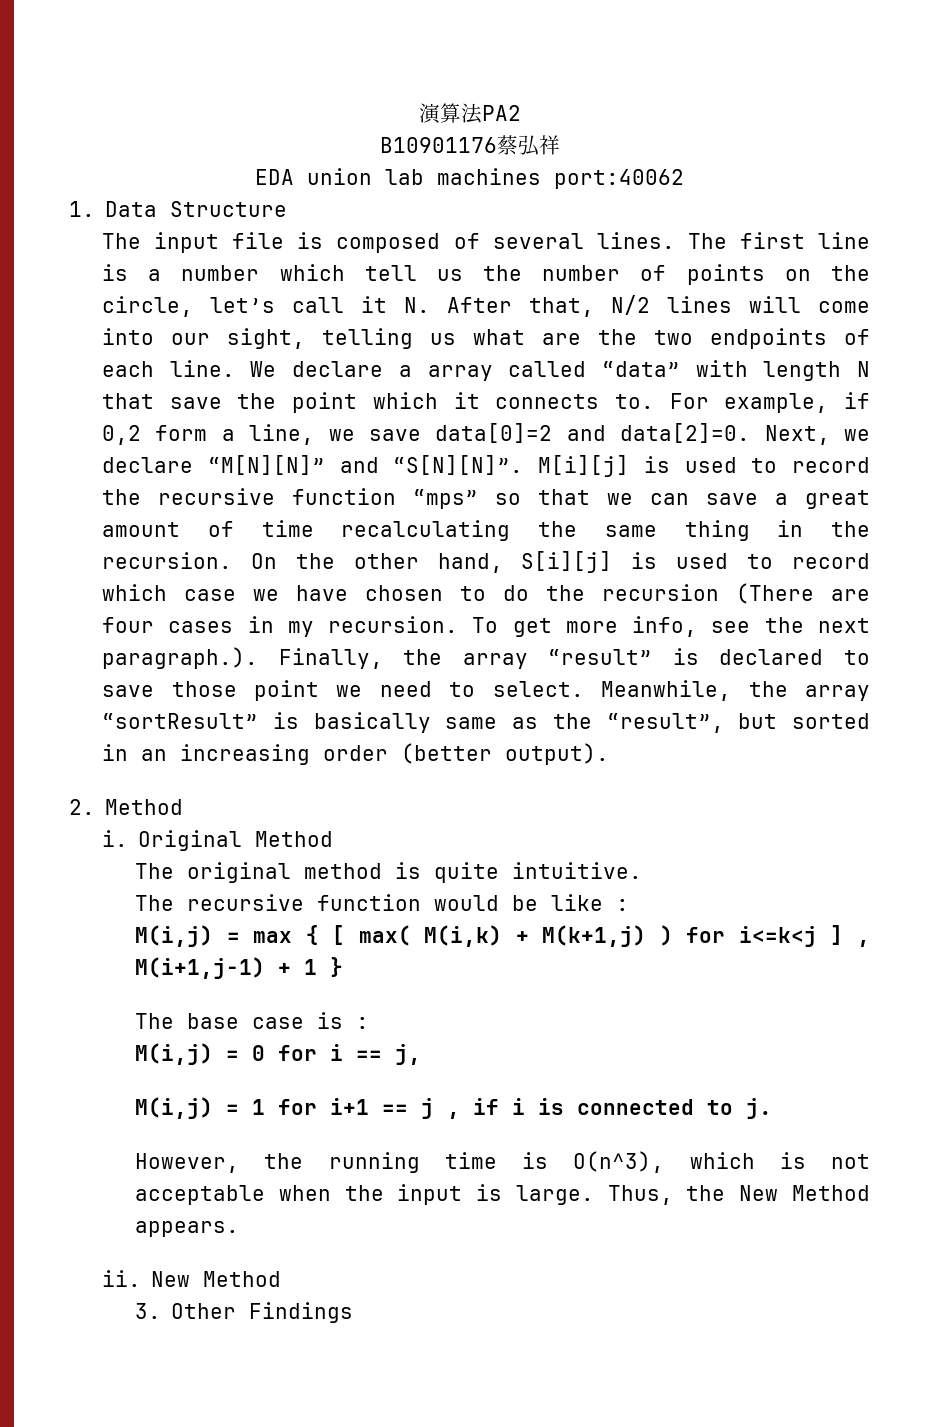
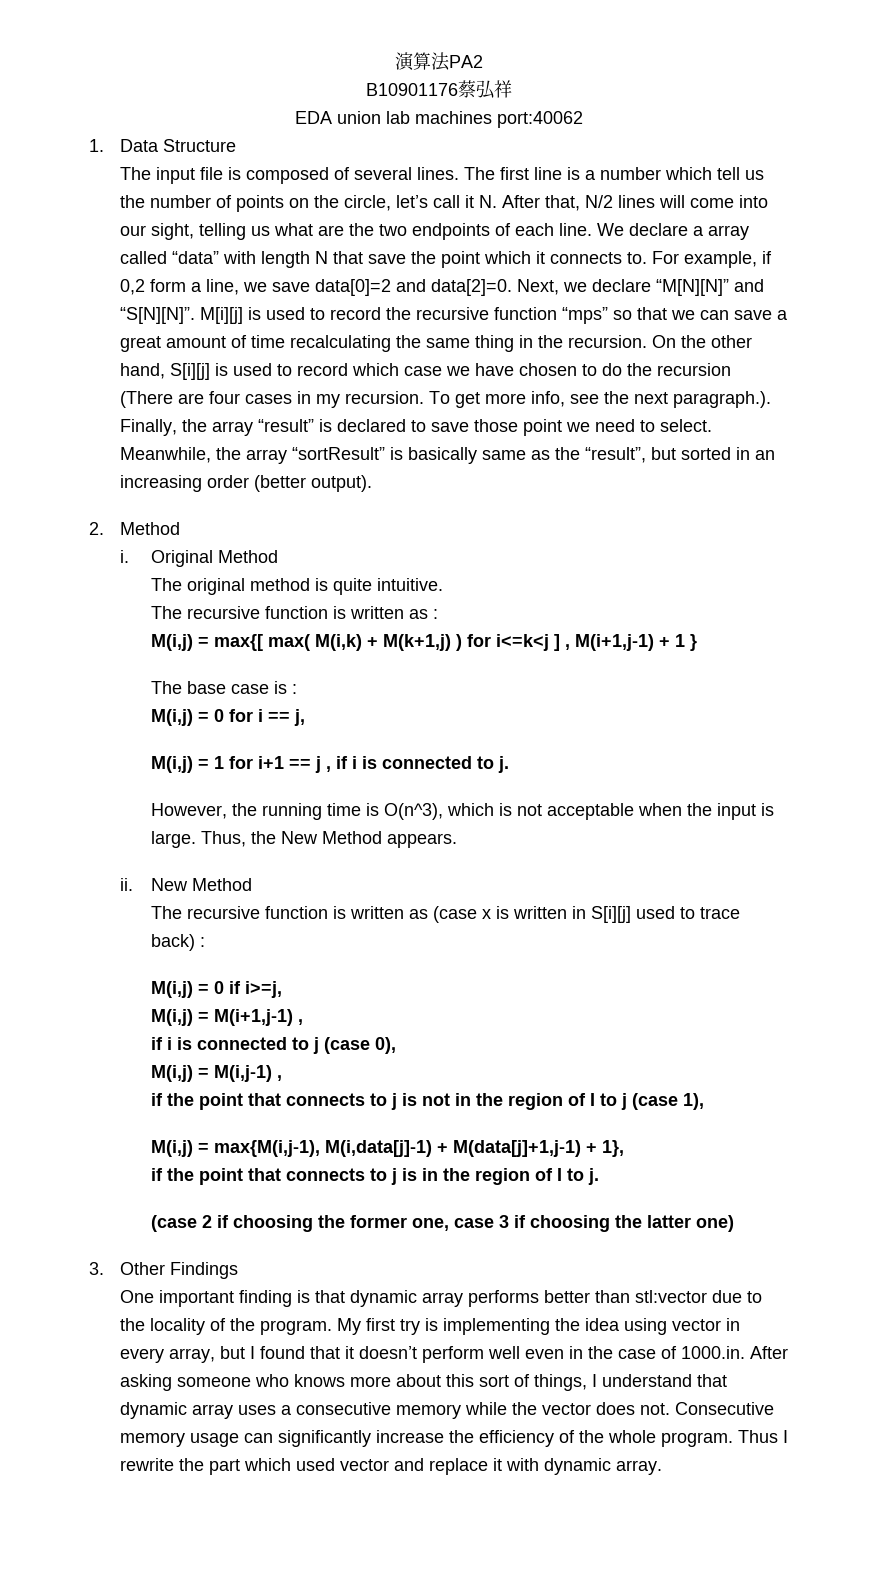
- The recursive function would be like :
- M(i,j) = max { [ max( M(i,k) + M(k+1,j) ) for i<=k<j ] , M(i+1,j-1) + 1 }
+ The recursive function is written as :
+ M(i,j) = max{[ max( M(i,k) + M(k+1,j) ) for i<=k<j ] , M(i+1,j-1) + 1 }
+ The recursive function is written as (case x is written in S[i][j] used to trace back) :
+ M(i,j) = 0 if i>=j,
+ M(i,j) = M(i+1,j-1) ,
+ if i is connected to j (case 0),
+ M(i,j) = M(i,j-1) ,
+ if the point that connects to j is not in the region of I to j (case 1),
+ M(i,j) = max{M(i,j-1), M(i,data[j]-1) + M(data[j]+1,j-1) + 1},
+ if the point that connects to j is in the region of I to j.
+ (case 2 if choosing the former one, case 3 if choosing the latter one)
  3. Other Findings
+ One important finding is that dynamic array performs better than stl:vector due to the locality of the program. My first try is implementing the idea using vector in every array, but I found that it doesn’t perform well even in the case of 1000.in. After asking someone who knows more about this sort of things, I understand that dynamic array uses a consecutive memory while the vector does not. Consecutive memory usage can significantly increase the efficiency of the whole program. Thus I rewrite the part which used vector and replace it with dynamic array.

